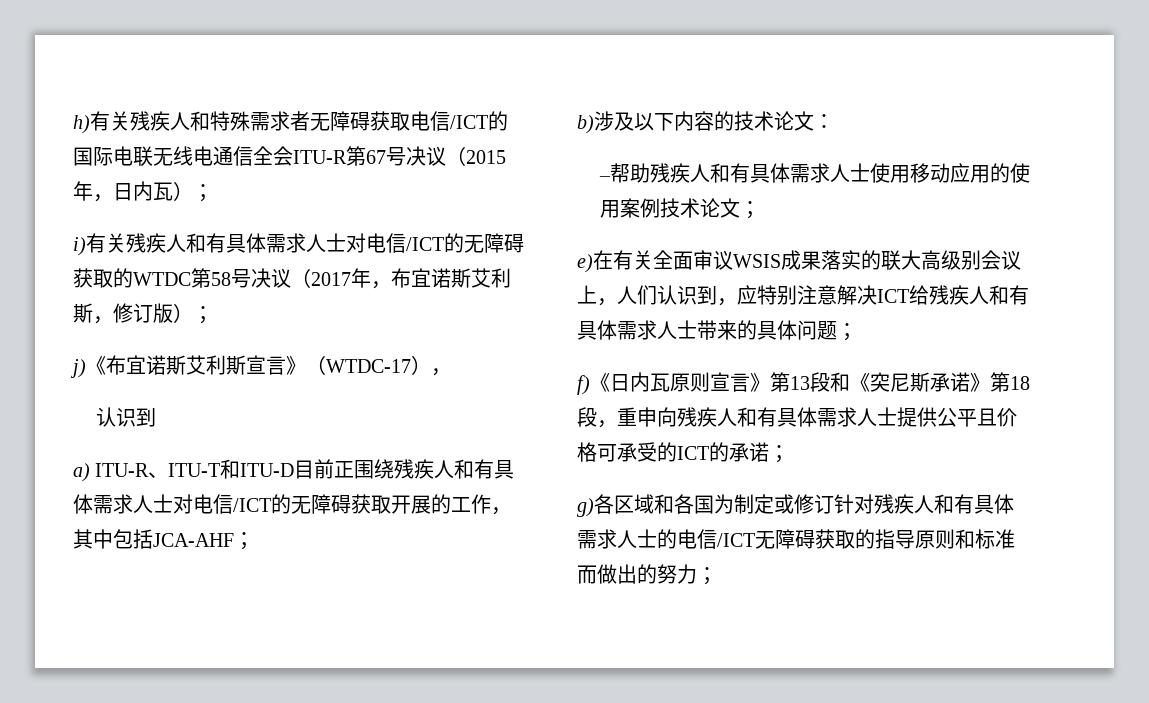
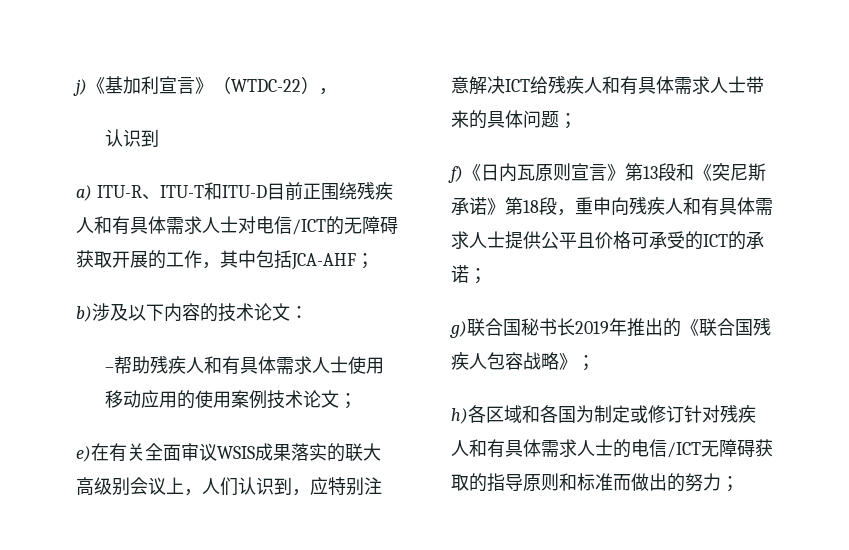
- h)有关残疾人和特殊需求者无障碍获取电信/ICT的国际电联无线电通信全会ITU-R第67号决议（2015年，日内瓦）；
- i)有关残疾人和有具体需求人士对电信/ICT的无障碍获取的WTDC第58号决议（2017年，布宜诺斯艾利斯，修订版）；
- j)《布宜诺斯艾利斯宣言》（WTDC-17），
+ j)《基加利宣言》（WTDC-22），
- g)各区域和各国为制定或修订针对残疾人和有具体需求人士的电信/ICT无障碍获取的指导原则和标准而做出的努力；
+ g)联合国秘书长2019年推出的《联合国残疾人包容战略》；
+ h)各区域和各国为制定或修订针对残疾人和有具体需求人士的电信/ICT无障碍获取的指导原则和标准而做出的努力；

